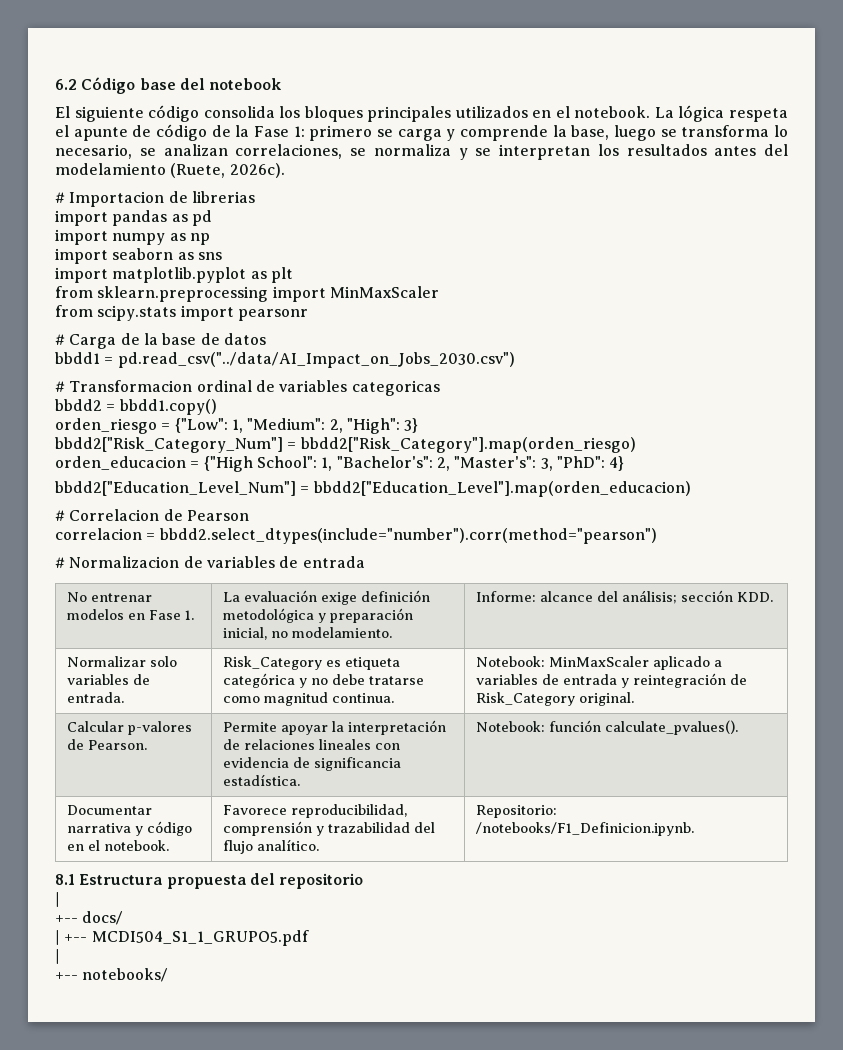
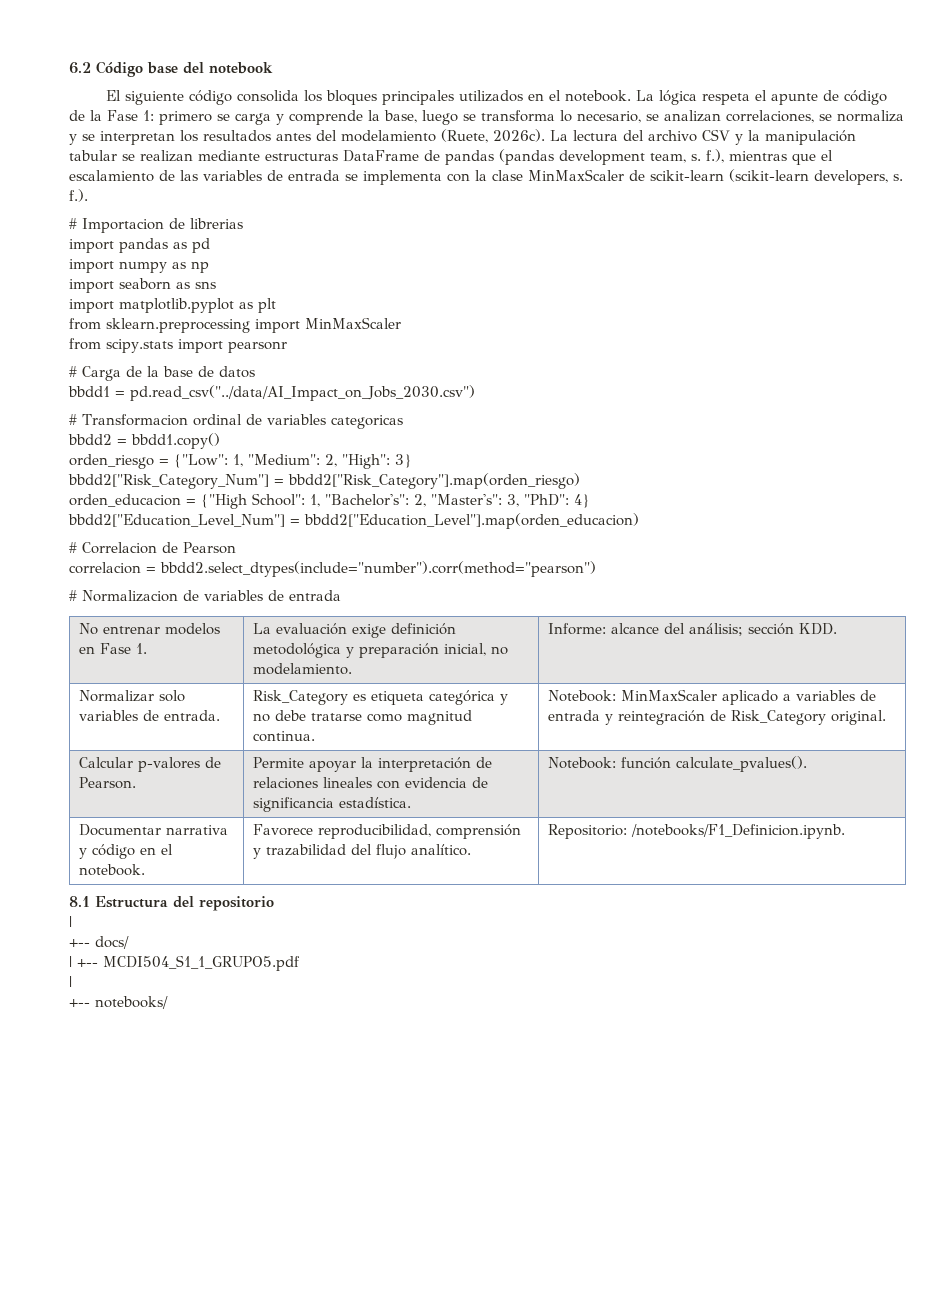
+ La lectura del archivo CSV y la manipulación tabular se realizan mediante estructuras DataFrame de pandas (pandas development team, s. f.), mientras que el escalamiento de las variables de entrada se implementa con la clase MinMaxScaler de scikit-learn (scikit-learn developers, s. f.).
- 8.1 Estructura propuesta del repositorio
+ 8.1 Estructura del repositorio

